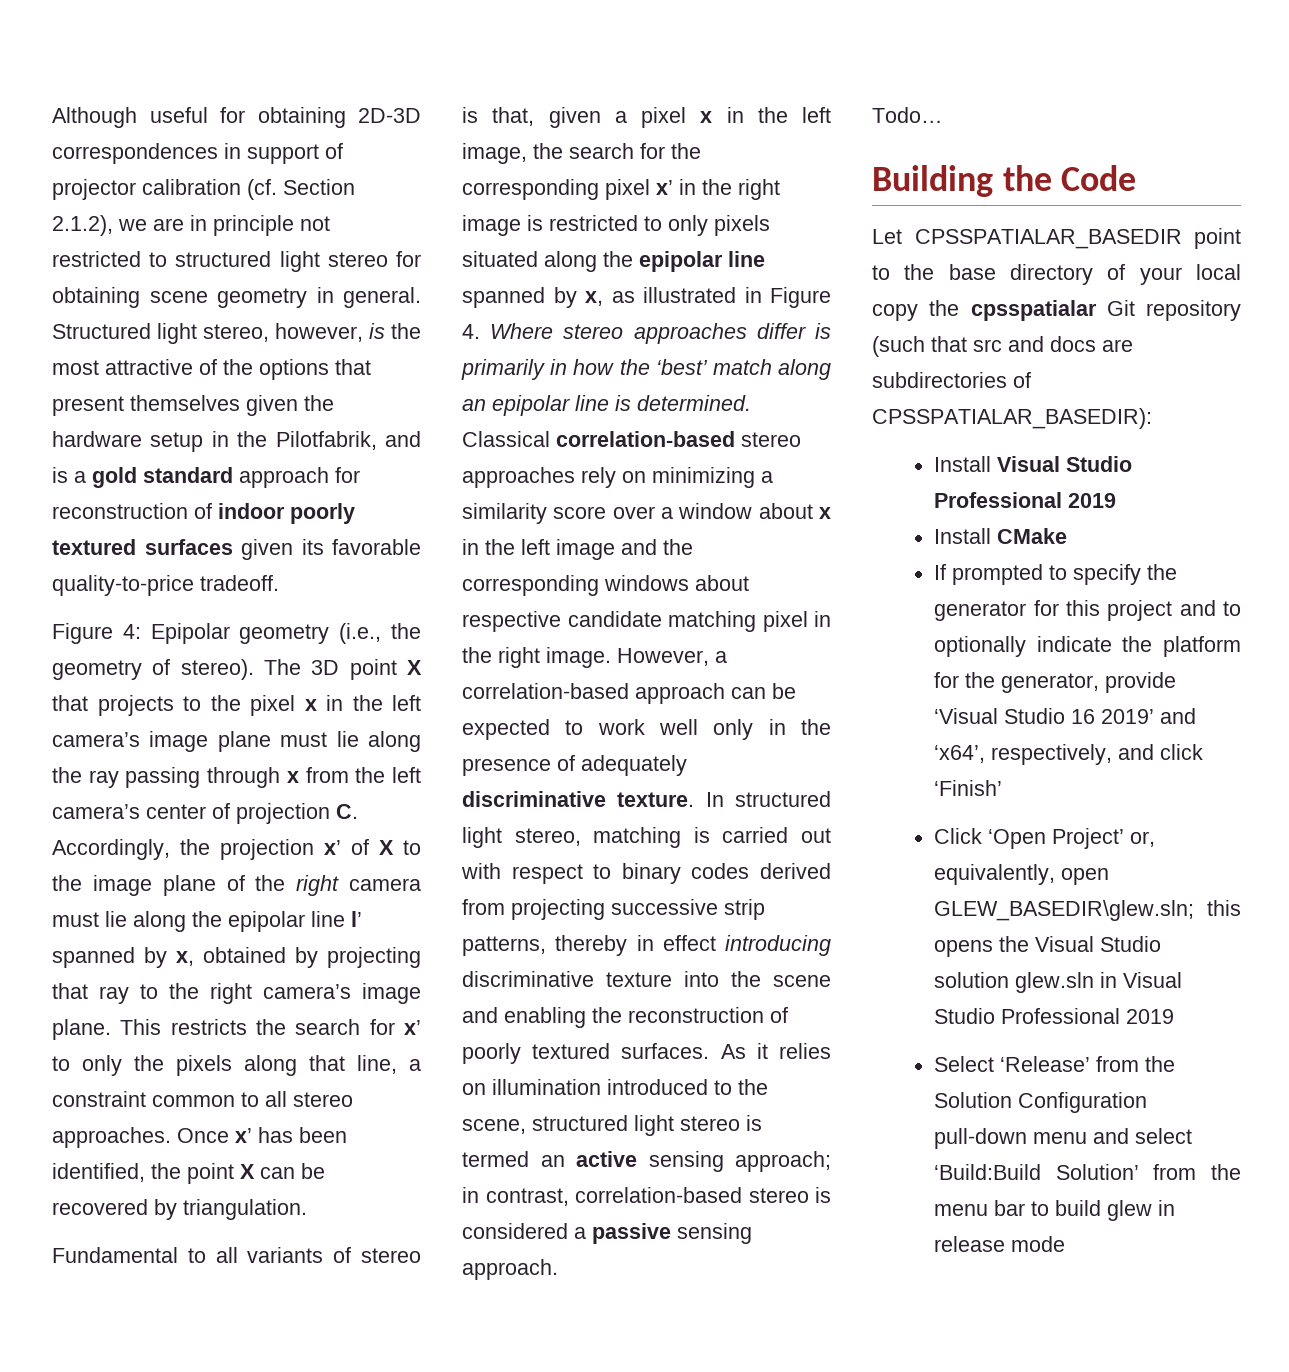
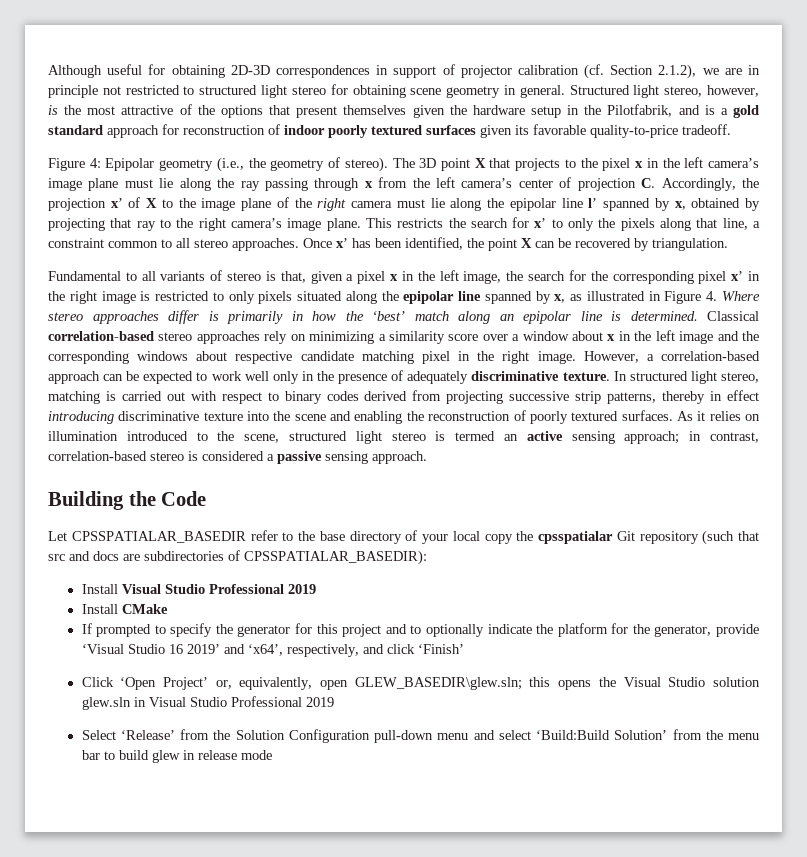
- Todo…
- Let CPSSPATIALAR_BASEDIR point to the base directory of your local copy the cpsspatialar Git repository (such that src and docs are subdirectories of CPSSPATIALAR_BASEDIR):
+ Let CPSSPATIALAR_BASEDIR refer to the base directory of your local copy the cpsspatialar Git repository (such that src and docs are subdirectories of CPSSPATIALAR_BASEDIR):

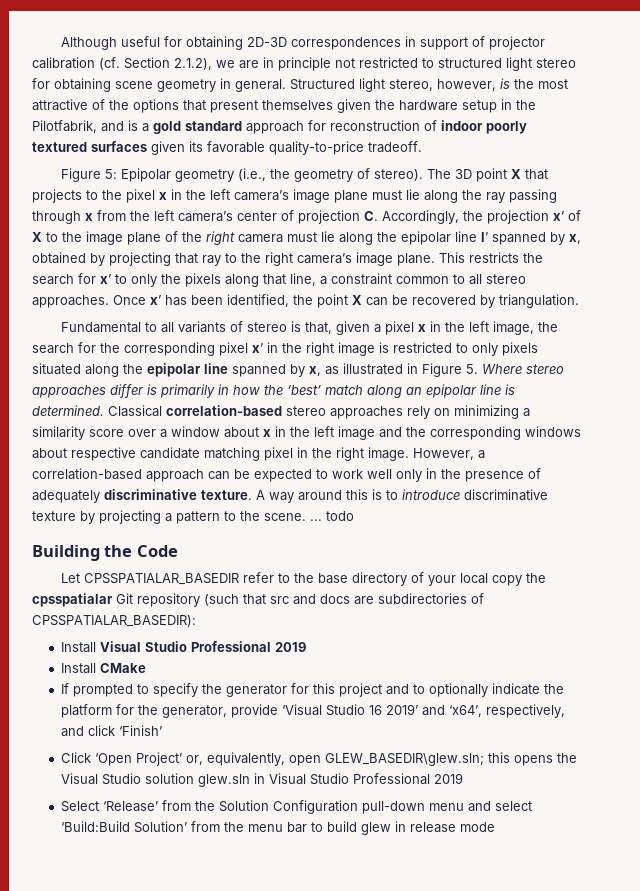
- Figure 4: Epipolar geometry (i.e., the geometry of stereo).
+ Figure 5: Epipolar geometry (i.e., the geometry of stereo).
- Fundamental to all variants of stereo is that, given a pixel x in the left image, the search for the corresponding pixel x’ in the right image is restricted to only pixels situated along the epipolar line spanned by x, as illustrated in Figure 4. Where stereo approaches differ is primarily in how the ‘best’ match along an epipolar line is determined.
+ Fundamental to all variants of stereo is that, given a pixel x in the left image, the search for the corresponding pixel x’ in the right image is restricted to only pixels situated along the epipolar line spanned by x, as illustrated in Figure 5. Where stereo approaches differ is primarily in how the ‘best’ match along an epipolar line is determined.
- In structured light stereo, matching is carried out with respect to binary codes derived from projecting successive strip patterns, thereby in effect introducing discriminative texture into the scene and enabling the reconstruction of poorly textured surfaces. As it relies on illumination introduced to the scene, structured light stereo is termed an active sensing approach; in contrast, correlation-based stereo is considered a passive sensing approach.
+ A way around this is to introduce discriminative texture by projecting a pattern to the scene. ... todo

